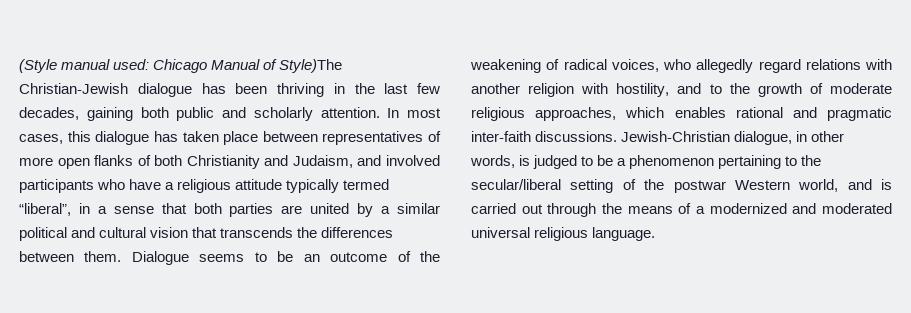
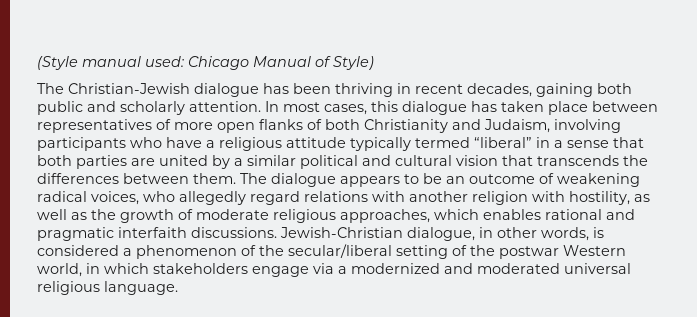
- (Style manual used: Chicago Manual of Style)The Christian-Jewish dialogue has been thriving in the last few decades, gaining both public and scholarly attention.
+ (Style manual used: Chicago Manual of Style)
+ The Christian-Jewish dialogue has been thriving in recent decades, gaining both public and scholarly attention.
- In most cases, this dialogue has taken place between representatives of more open flanks of both Christianity and Judaism, and involved participants who have a religious attitude typically termed “liberal”, in a sense that both parties are united by a similar political and cultural vision that transcends the differences between them.
+ In most cases, this dialogue has taken place between representatives of more open flanks of both Christianity and Judaism, involving participants who have a religious attitude typically termed “liberal” in a sense that both parties are united by a similar political and cultural vision that transcends the differences between them.
- Dialogue seems to be an outcome of the weakening of radical voices, who allegedly regard relations with another religion with hostility, and to the growth of moderate religious approaches, which enables rational and pragmatic inter-faith discussions.
+ The dialogue appears to be an outcome of weakening radical voices, who allegedly regard relations with another religion with hostility, as well as the growth of moderate religious approaches, which enables rational and pragmatic interfaith discussions.
- Jewish-Christian dialogue, in other words, is judged to be a phenomenon pertaining to the secular/liberal setting of the postwar Western world, and is carried out through the means of a modernized and moderated universal religious language.
+ Jewish-Christian dialogue, in other words, is considered a phenomenon of the secular/liberal setting of the postwar Western world, in which stakeholders engage via a modernized and moderated universal religious language.

